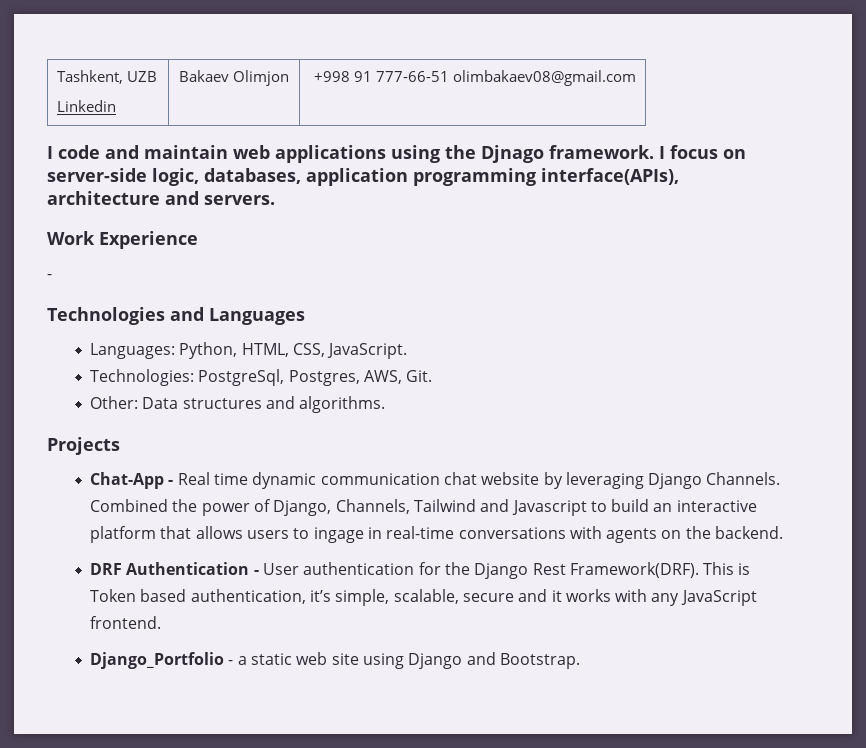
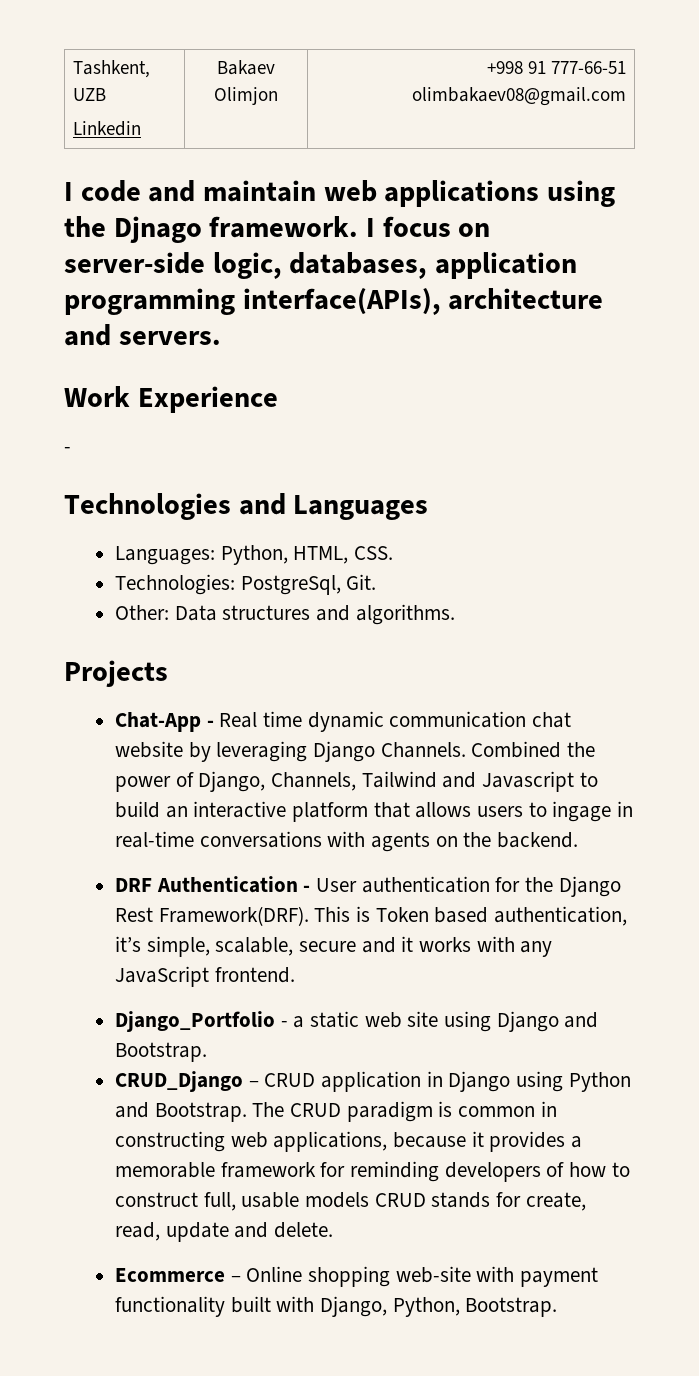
- Languages: Python, HTML, CSS, JavaScript.
+ Languages: Python, HTML, CSS.
- Technologies: PostgreSql, Postgres, AWS, Git.
+ Technologies: PostgreSql, Git.
+ CRUD_Django – CRUD application in Django using Python and Bootstrap. The CRUD paradigm is common in constructing web applications, because it provides a memorable framework for reminding developers of how to construct full, usable models CRUD stands for create, read, update and delete.
+ Ecommerce – Online shopping web-site with payment functionality built with Django, Python, Bootstrap.

